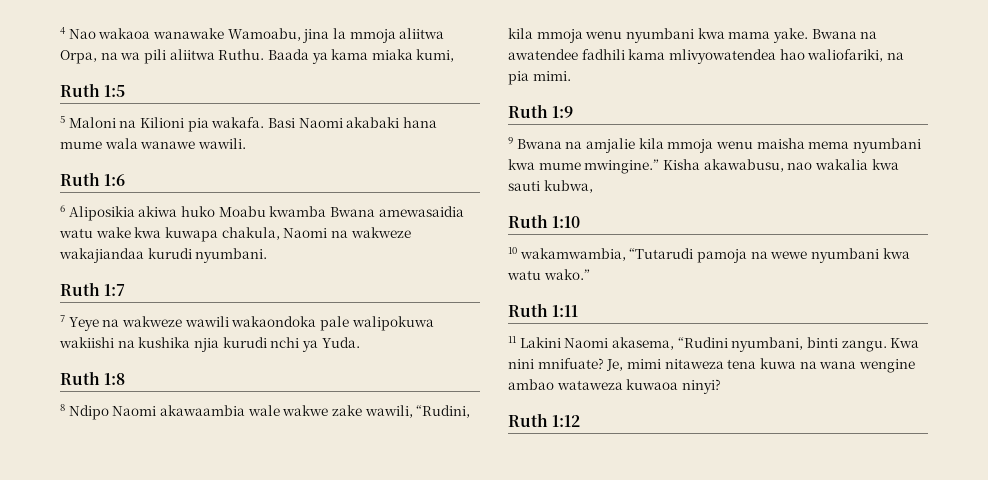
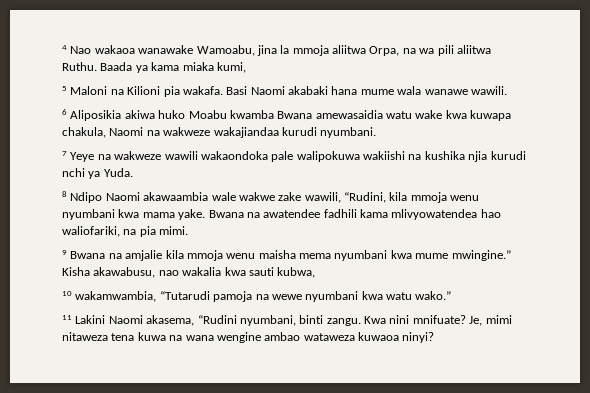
- Ruth 1:5
- Ruth 1:6
- Ruth 1:7
- Ruth 1:8
- Ruth 1:9
- Ruth 1:10
- Ruth 1:11
- Ruth 1:12

